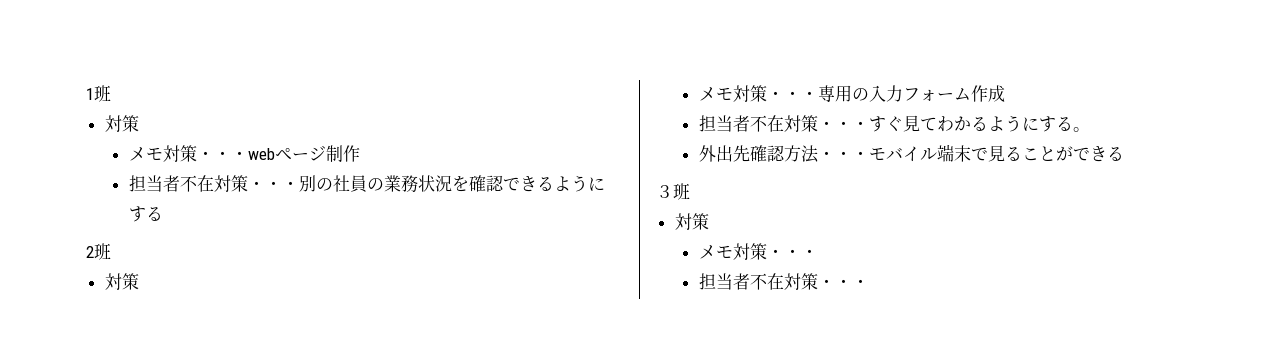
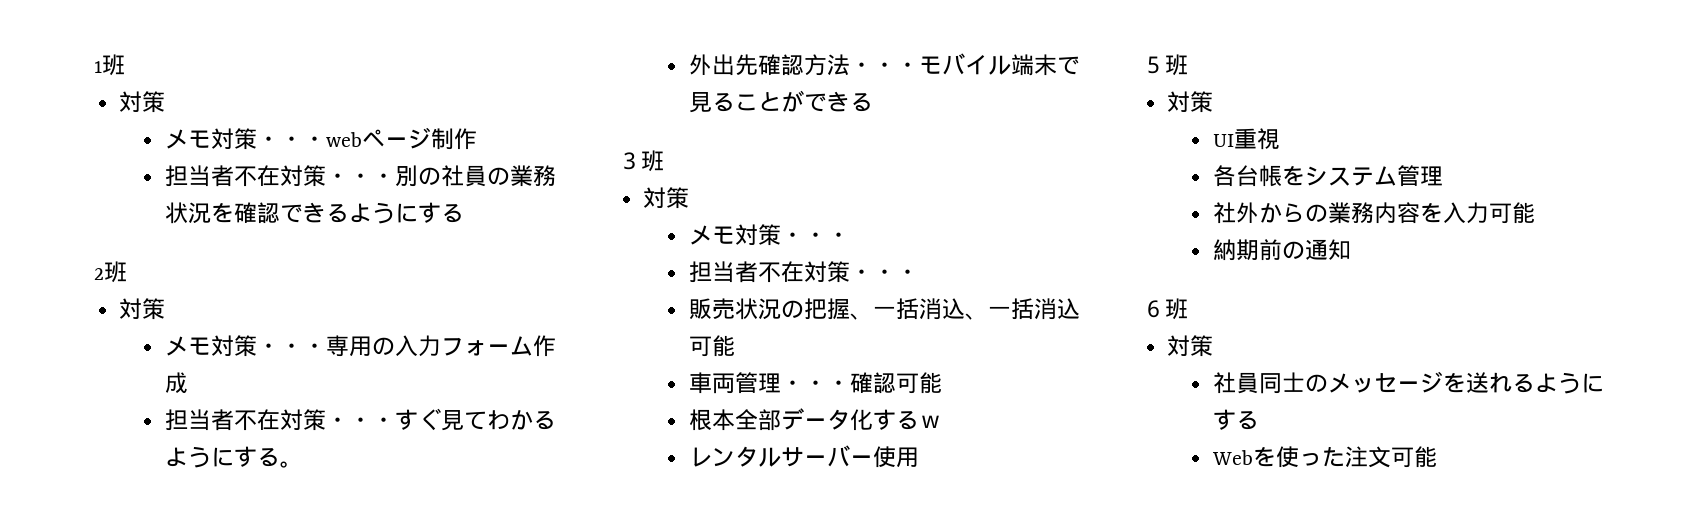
+ 販売状況の把握、一括消込、一括消込可能
+ 車両管理・・・確認可能
+ 根本全部データ化するｗ
+ レンタルサーバー使用
+ ５班
+ 対策
+ UI重視
+ 各台帳をシステム管理
+ 社外からの業務内容を入力可能
+ 納期前の通知
+ ６班
+ 対策
+ 社員同士のメッセージを送れるようにする
+ Webを使った注文可能

